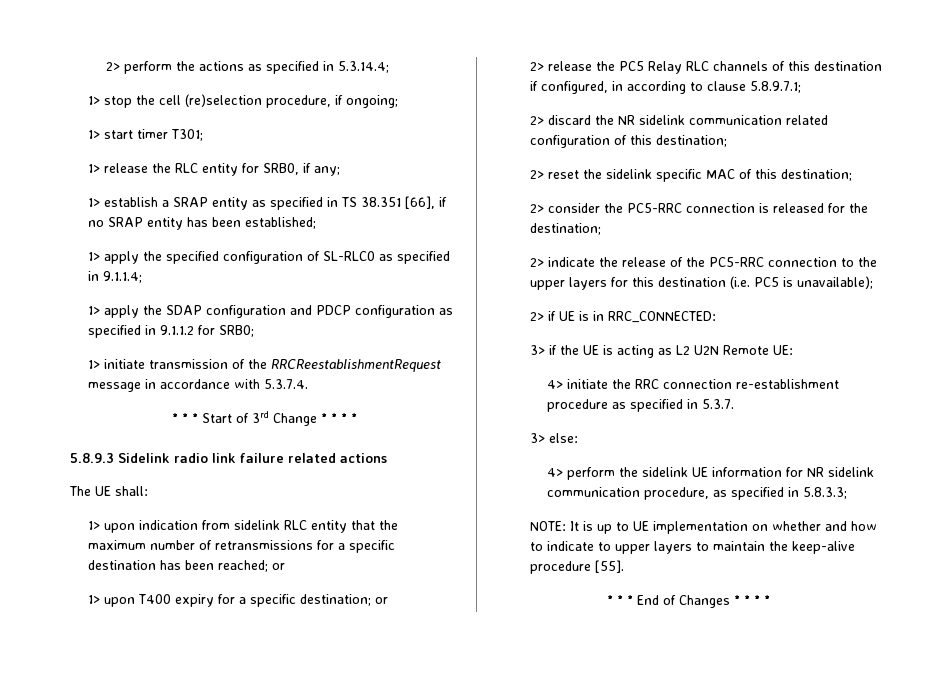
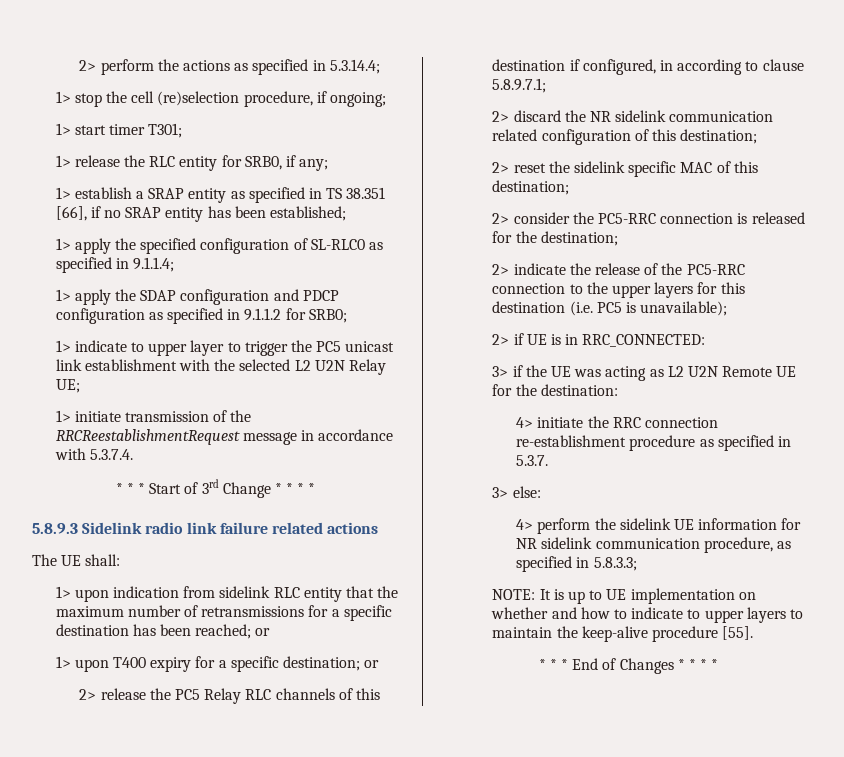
+ 1> indicate to upper layer to trigger the PC5 unicast link establishment with the selected L2 U2N Relay UE;
- 3> if the UE is acting as L2 U2N Remote UE:
+ 3> if the UE was acting as L2 U2N Remote UE for the destination:

